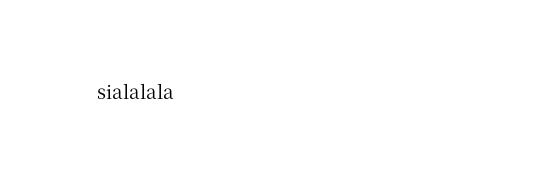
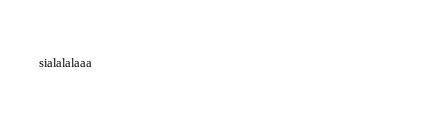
- sialalala
+ sialalalaaa

